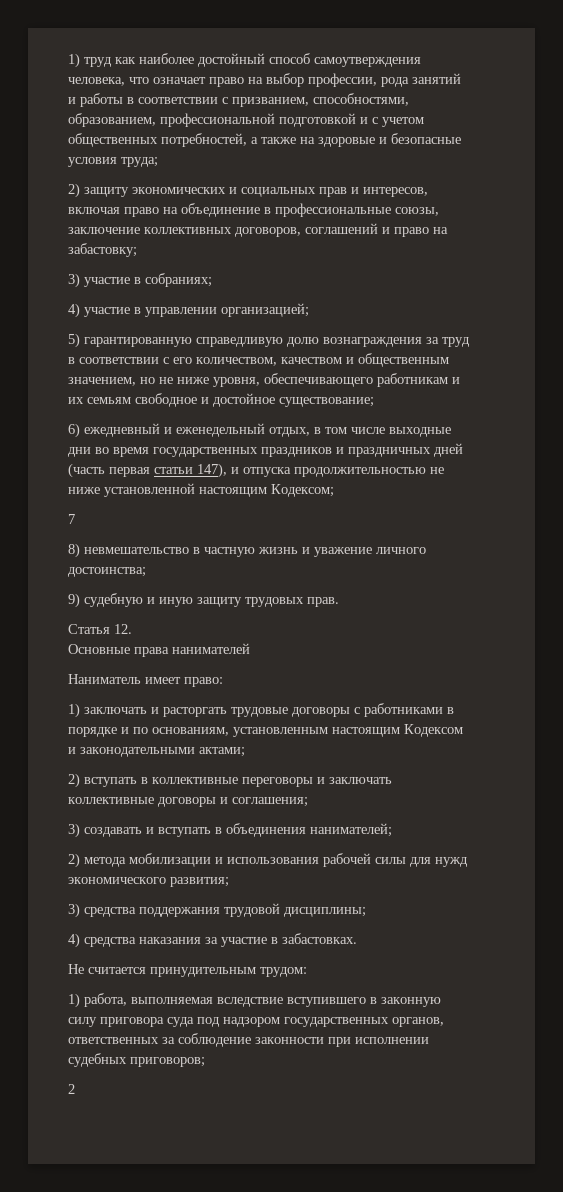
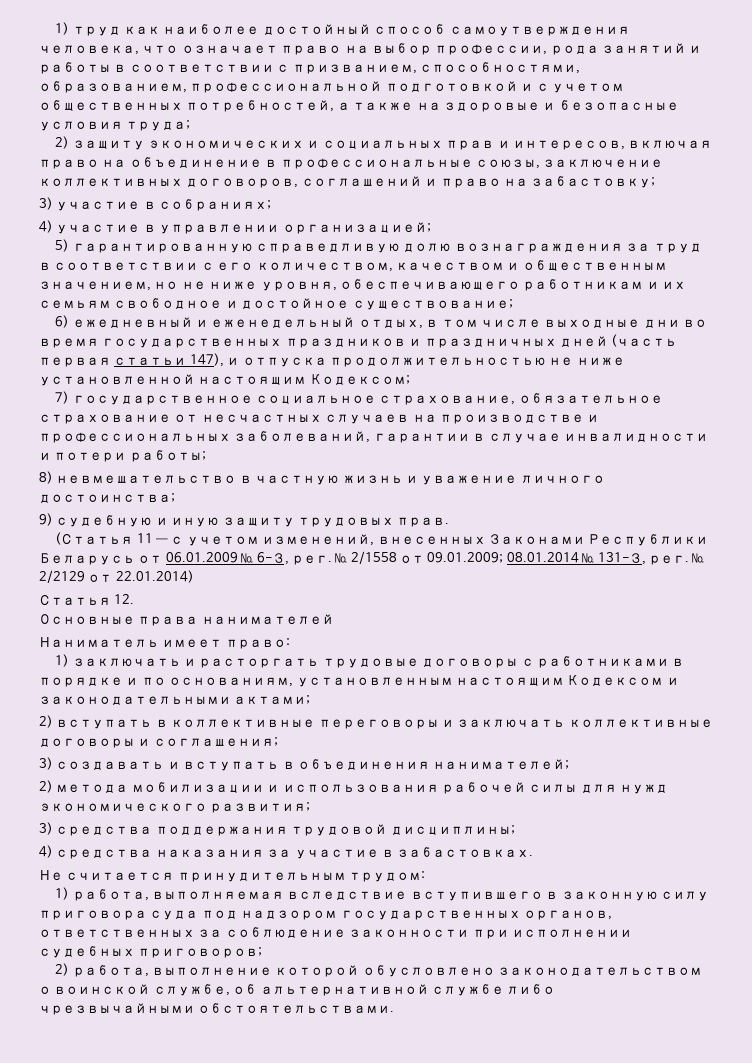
- 7
+ 7) государственное социальное страхование, обязательное страхование от несчастных случаев на производстве и профессиональных заболеваний, гарантии в случае инвалидности и потери работы;
+ (Статья 11 — с учетом изменений, внесенных Законами Республики Беларусь от 06.01.2009 № 6-З, рег. № 2/1558 от 09.01.2009; 08.01.2014 № 131-З, рег. № 2/2129 от 22.01.2014)
- 2
+ 2) работа, выполнение которой обусловлено законодательством о воинской службе, об альтернативной службе либо чрезвычайными обстоятельствами.

